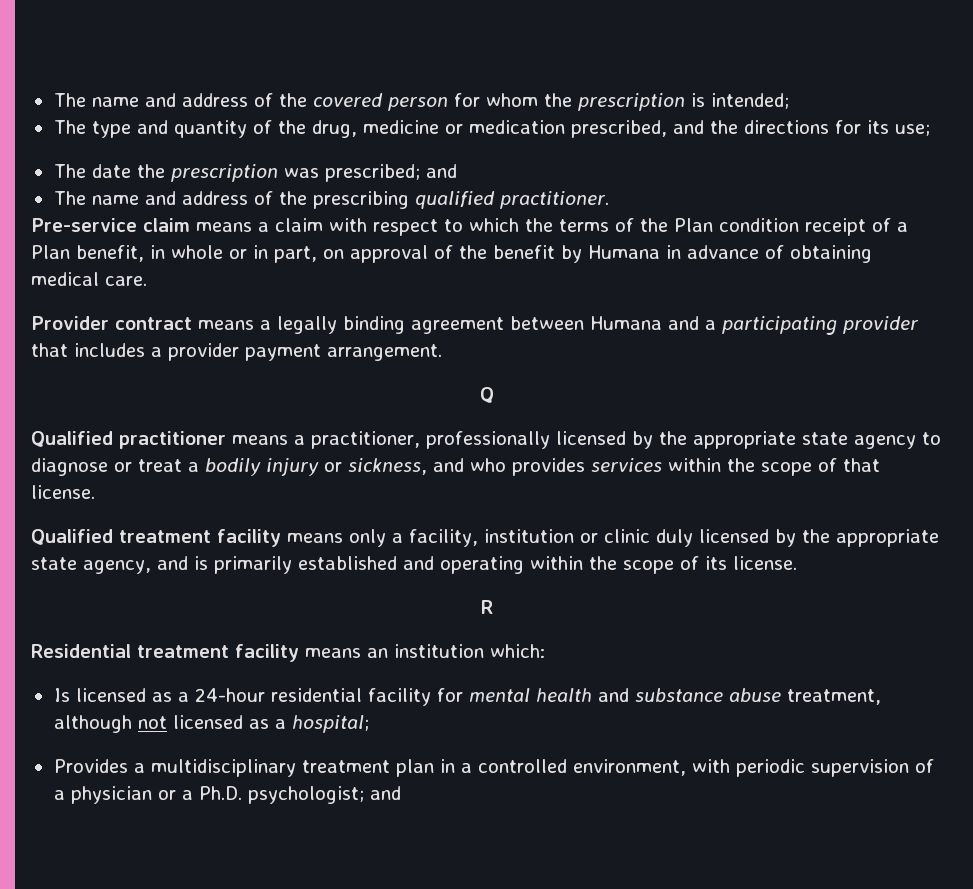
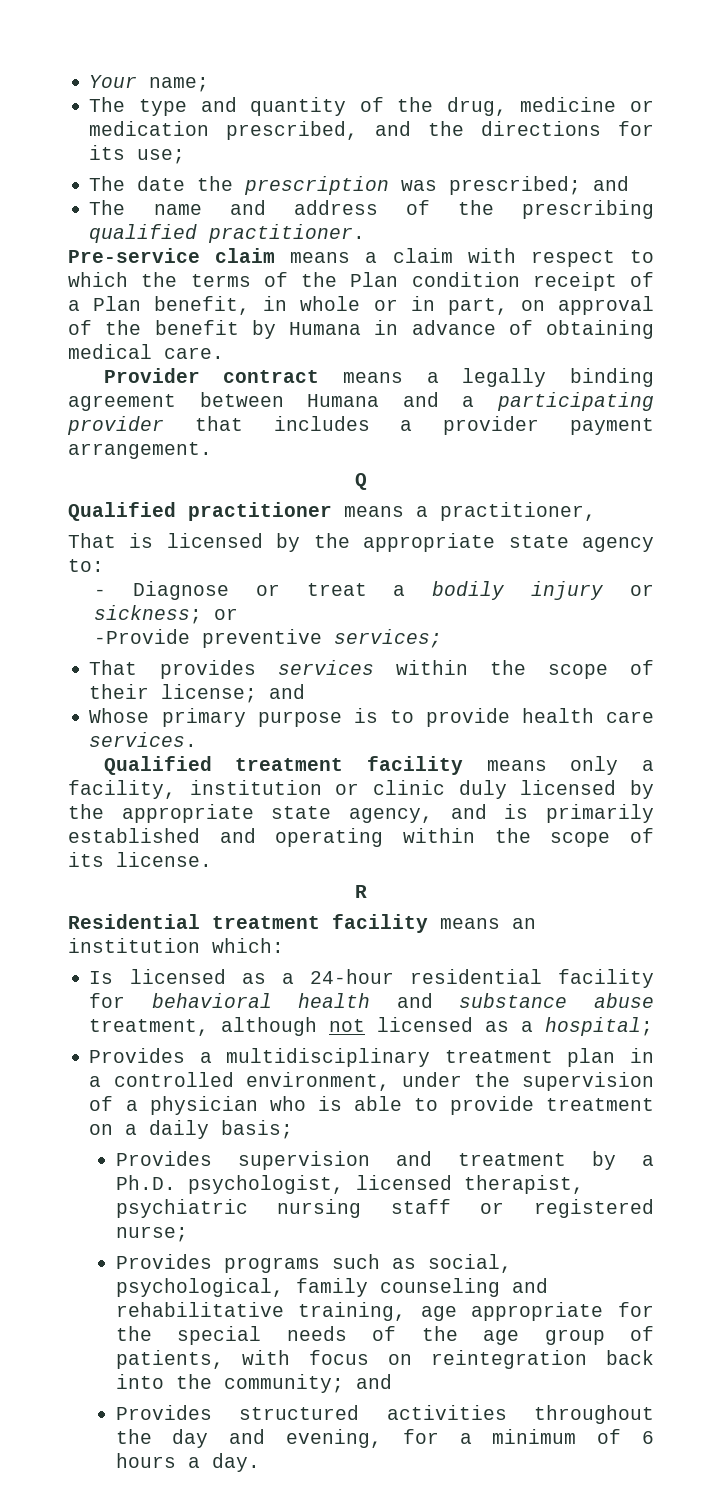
- The name and address of the covered person for whom the prescription is intended;
+ Your name;
- Qualified practitioner means a practitioner, professionally licensed by the appropriate state agency to diagnose or treat a bodily injury or sickness, and who provides services within the scope of that license.
+ Qualified practitioner means a practitioner,
+ That is licensed by the appropriate state agency to:
+ - Diagnose or treat a bodily injury or sickness; or
+ -Provide preventive services;
+ That provides services within the scope of their license; and
+ Whose primary purpose is to provide health care services.
- Is licensed as a 24-hour residential facility for mental health and substance abuse treatment, although not licensed as a hospital;
+ Is licensed as a 24-hour residential facility for behavioral health and substance abuse treatment, although not licensed as a hospital;
- Provides a multidisciplinary treatment plan in a controlled environment, with periodic supervision of a physician or a Ph.D. psychologist; and
+ Provides a multidisciplinary treatment plan in a controlled environment, under the supervision of a physician who is able to provide treatment on a daily basis;
+ Provides supervision and treatment by a Ph.D. psychologist, licensed therapist, psychiatric nursing staff or registered nurse;
+ Provides programs such as social, psychological, family counseling and rehabilitative training, age appropriate for the special needs of the age group of patients, with focus on reintegration back into the community; and
+ Provides structured activities throughout the day and evening, for a minimum of 6 hours a day.

